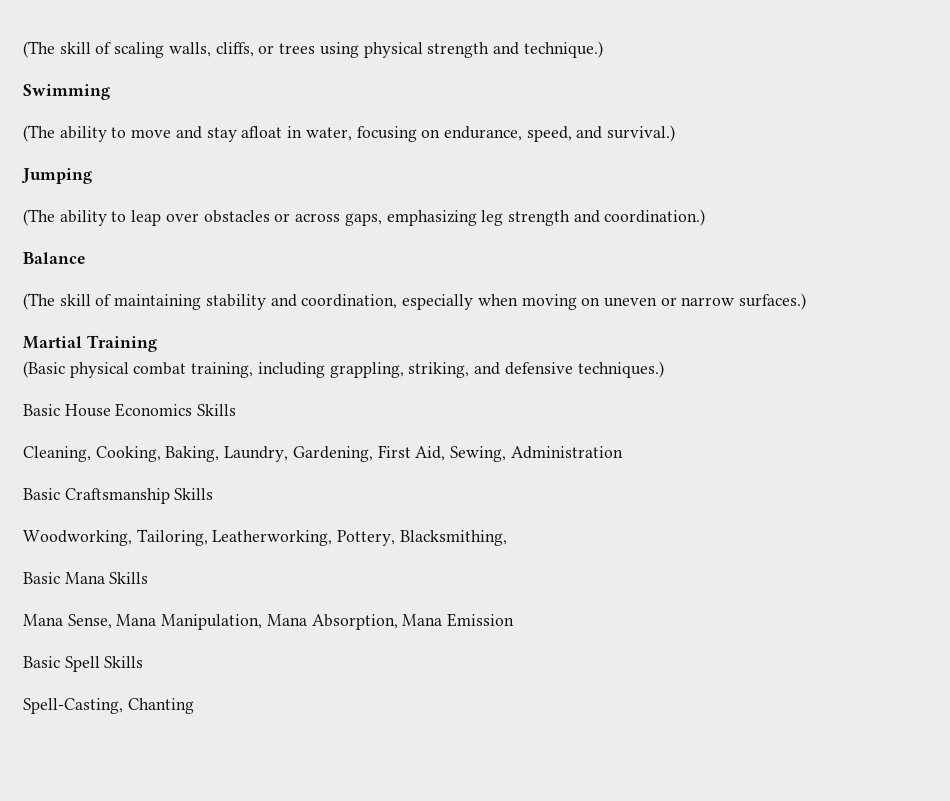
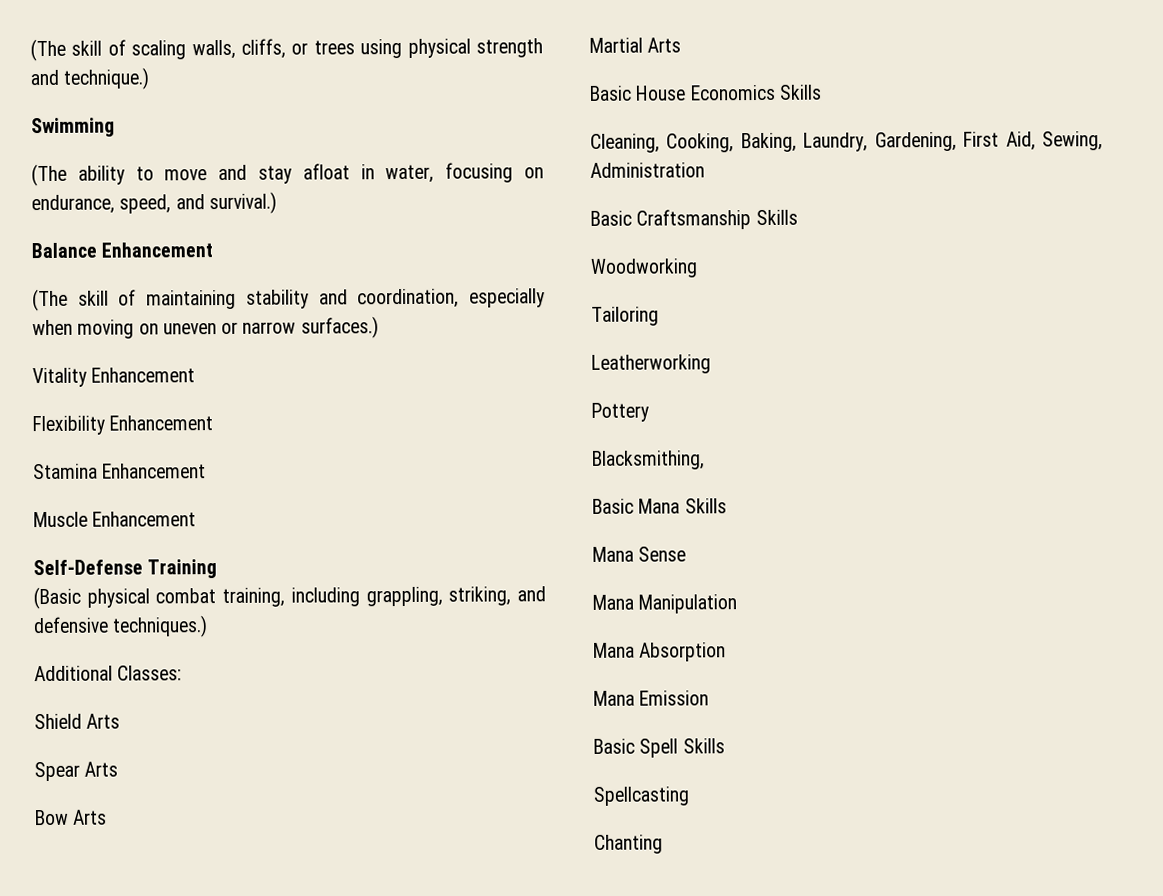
- Jumping
- (The ability to leap over obstacles or across gaps, emphasizing leg strength and coordination.)
- Balance
+ Balance Enhancement
- Martial Training
+ Vitality Enhancement
+ Flexibility Enhancement
+ Stamina Enhancement
+ Muscle Enhancement
+ Self-Defense Training
+ Additional Classes:
+ Shield Arts
+ Spear Arts
+ Bow Arts
+ Martial Arts
- Woodworking, Tailoring, Leatherworking, Pottery, Blacksmithing,
+ Woodworking
+ Tailoring
+ Leatherworking
+ Pottery
+ Blacksmithing,
- Mana Sense, Mana Manipulation, Mana Absorption, Mana Emission
+ Mana Sense
+ Mana Manipulation
+ Mana Absorption
+ Mana Emission
- Spell-Casting, Chanting
+ Spellcasting
+ Chanting

